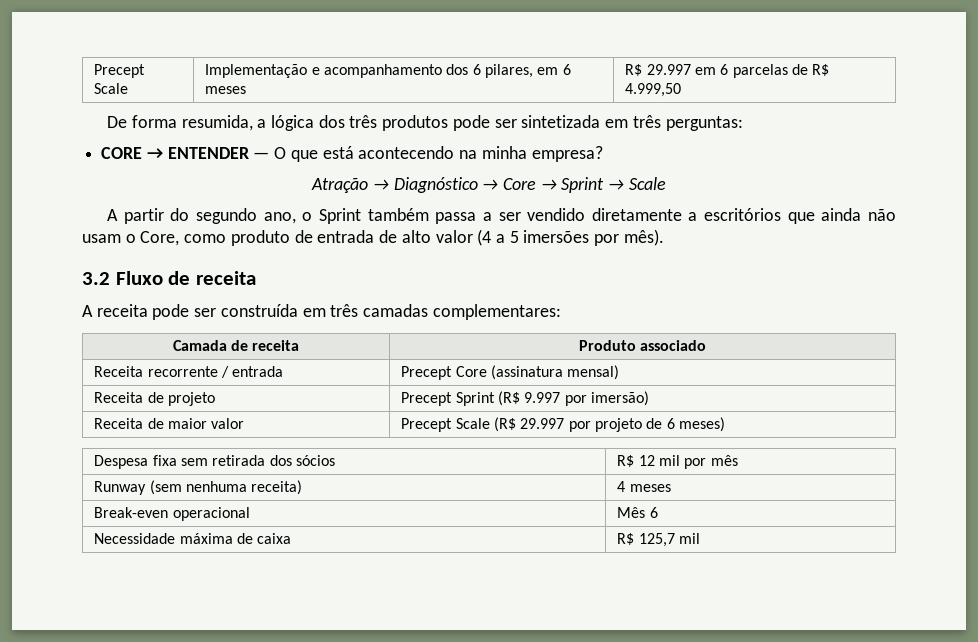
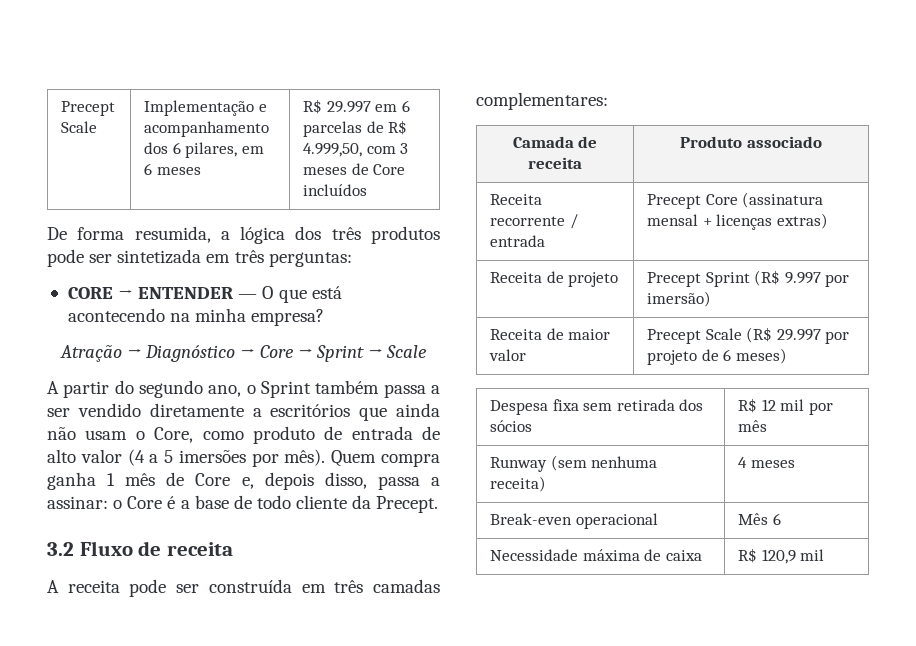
- Precept Scale | Implementação e acompanhamento dos 6 pilares, em 6 meses | R$ 29.997 em 6 parcelas de R$ 4.999,50
+ Precept Scale | Implementação e acompanhamento dos 6 pilares, em 6 meses | R$ 29.997 em 6 parcelas de R$ 4.999,50, com 3 meses de Core incluídos
+ Quem compra ganha 1 mês de Core e, depois disso, passa a assinar: o Core é a base de todo cliente da Precept.
- Receita recorrente / entrada | Precept Core (assinatura mensal)
+ Receita recorrente / entrada | Precept Core (assinatura mensal + licenças extras)
- Necessidade máxima de caixa | R$ 125,7 mil
+ Necessidade máxima de caixa | R$ 120,9 mil

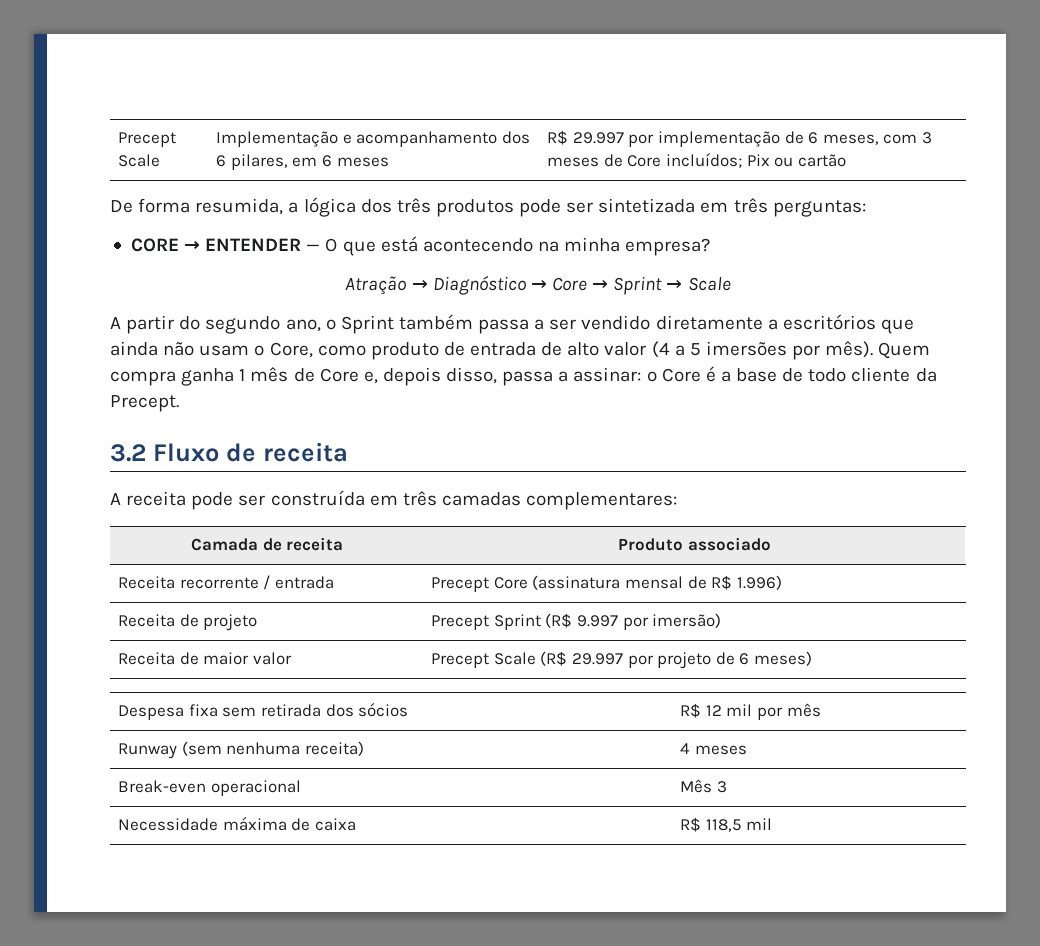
- Precept Scale | Implementação e acompanhamento dos 6 pilares, em 6 meses | R$ 29.997 em 6 parcelas de R$ 4.999,50, com 3 meses de Core incluídos
+ Precept Scale | Implementação e acompanhamento dos 6 pilares, em 6 meses | R$ 29.997 por implementação de 6 meses, com 3 meses de Core incluídos; Pix ou cartão
- Receita recorrente / entrada | Precept Core (assinatura mensal + licenças extras)
+ Receita recorrente / entrada | Precept Core (assinatura mensal de R$ 1.996)
- Break-even operacional | Mês 6
+ Break-even operacional | Mês 3
- Necessidade máxima de caixa | R$ 120,9 mil
+ Necessidade máxima de caixa | R$ 118,5 mil

